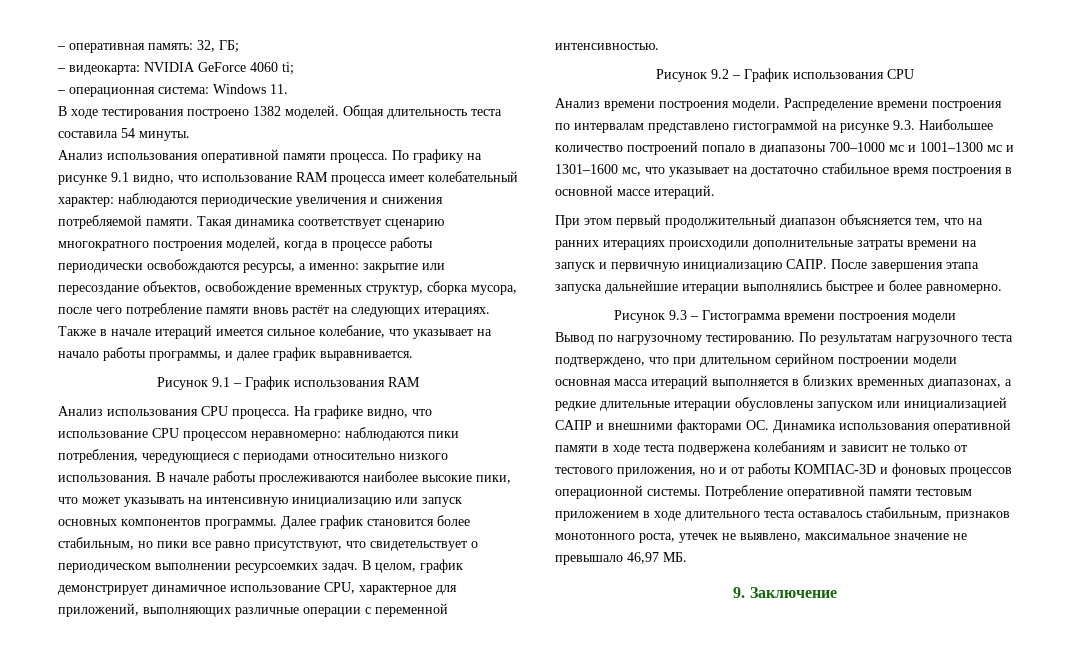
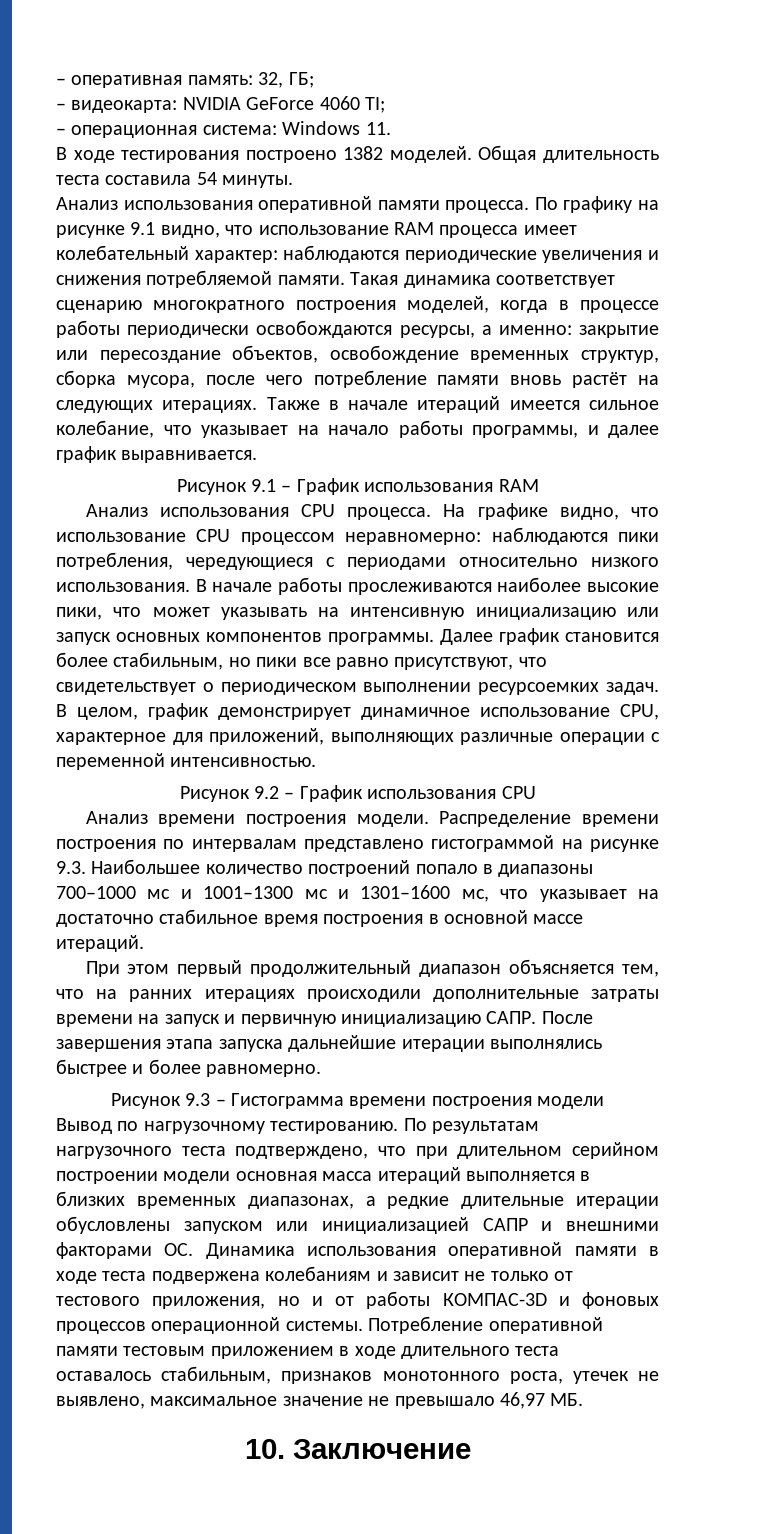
- – видеокарта: NVIDIA GeForce 4060 ti;
+ – видеокарта: NVIDIA GeForce 4060 TI;
- 9. Заключение
+ 10. Заключение

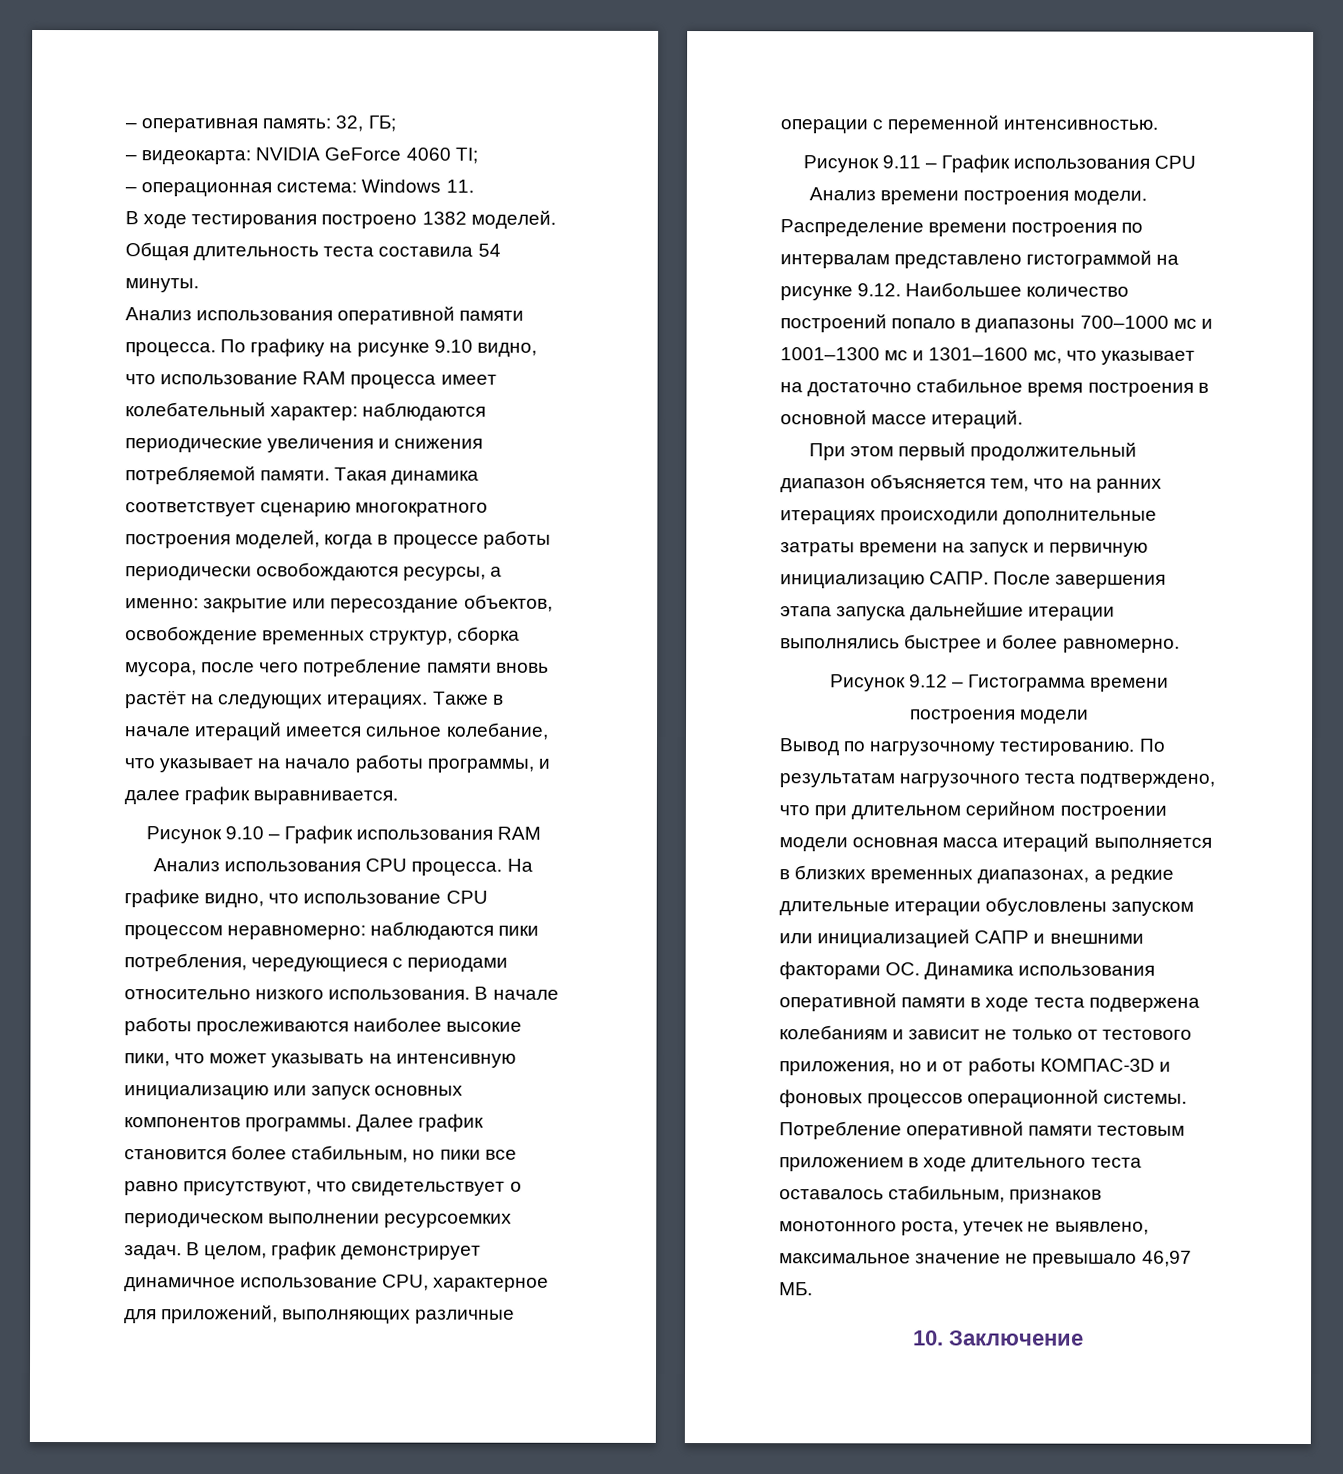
- По графику на рисунке 9.1 видно, что использование RAM процесса имеет колебательный характер: наблюдаются периодические увеличения и снижения потребляемой памяти.
+ По графику на рисунке 9.10 видно, что использование RAM процесса имеет колебательный характер: наблюдаются периодические увеличения и снижения потребляемой памяти.
- Рисунок 9.1 – График использования RAM
+ Рисунок 9.10 – График использования RAM
- Рисунок 9.2 – График использования CPU
+ Рисунок 9.11 – График использования CPU
- Распределение времени построения по интервалам представлено гистограммой на рисунке 9.3. Наибольшее количество построений попало в диапазоны 700–1000 мс и 1001–1300 мс и 1301–1600 мс, что указывает на достаточно стабильное время построения в основной массе итераций.
+ Распределение времени построения по интервалам представлено гистограммой на рисунке 9.12. Наибольшее количество построений попало в диапазоны 700–1000 мс и 1001–1300 мс и 1301–1600 мс, что указывает на достаточно стабильное время построения в основной массе итераций.
- Рисунок 9.3 – Гистограмма времени построения модели
+ Рисунок 9.12 – Гистограмма времени построения модели

